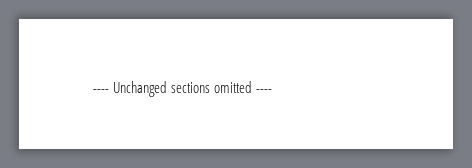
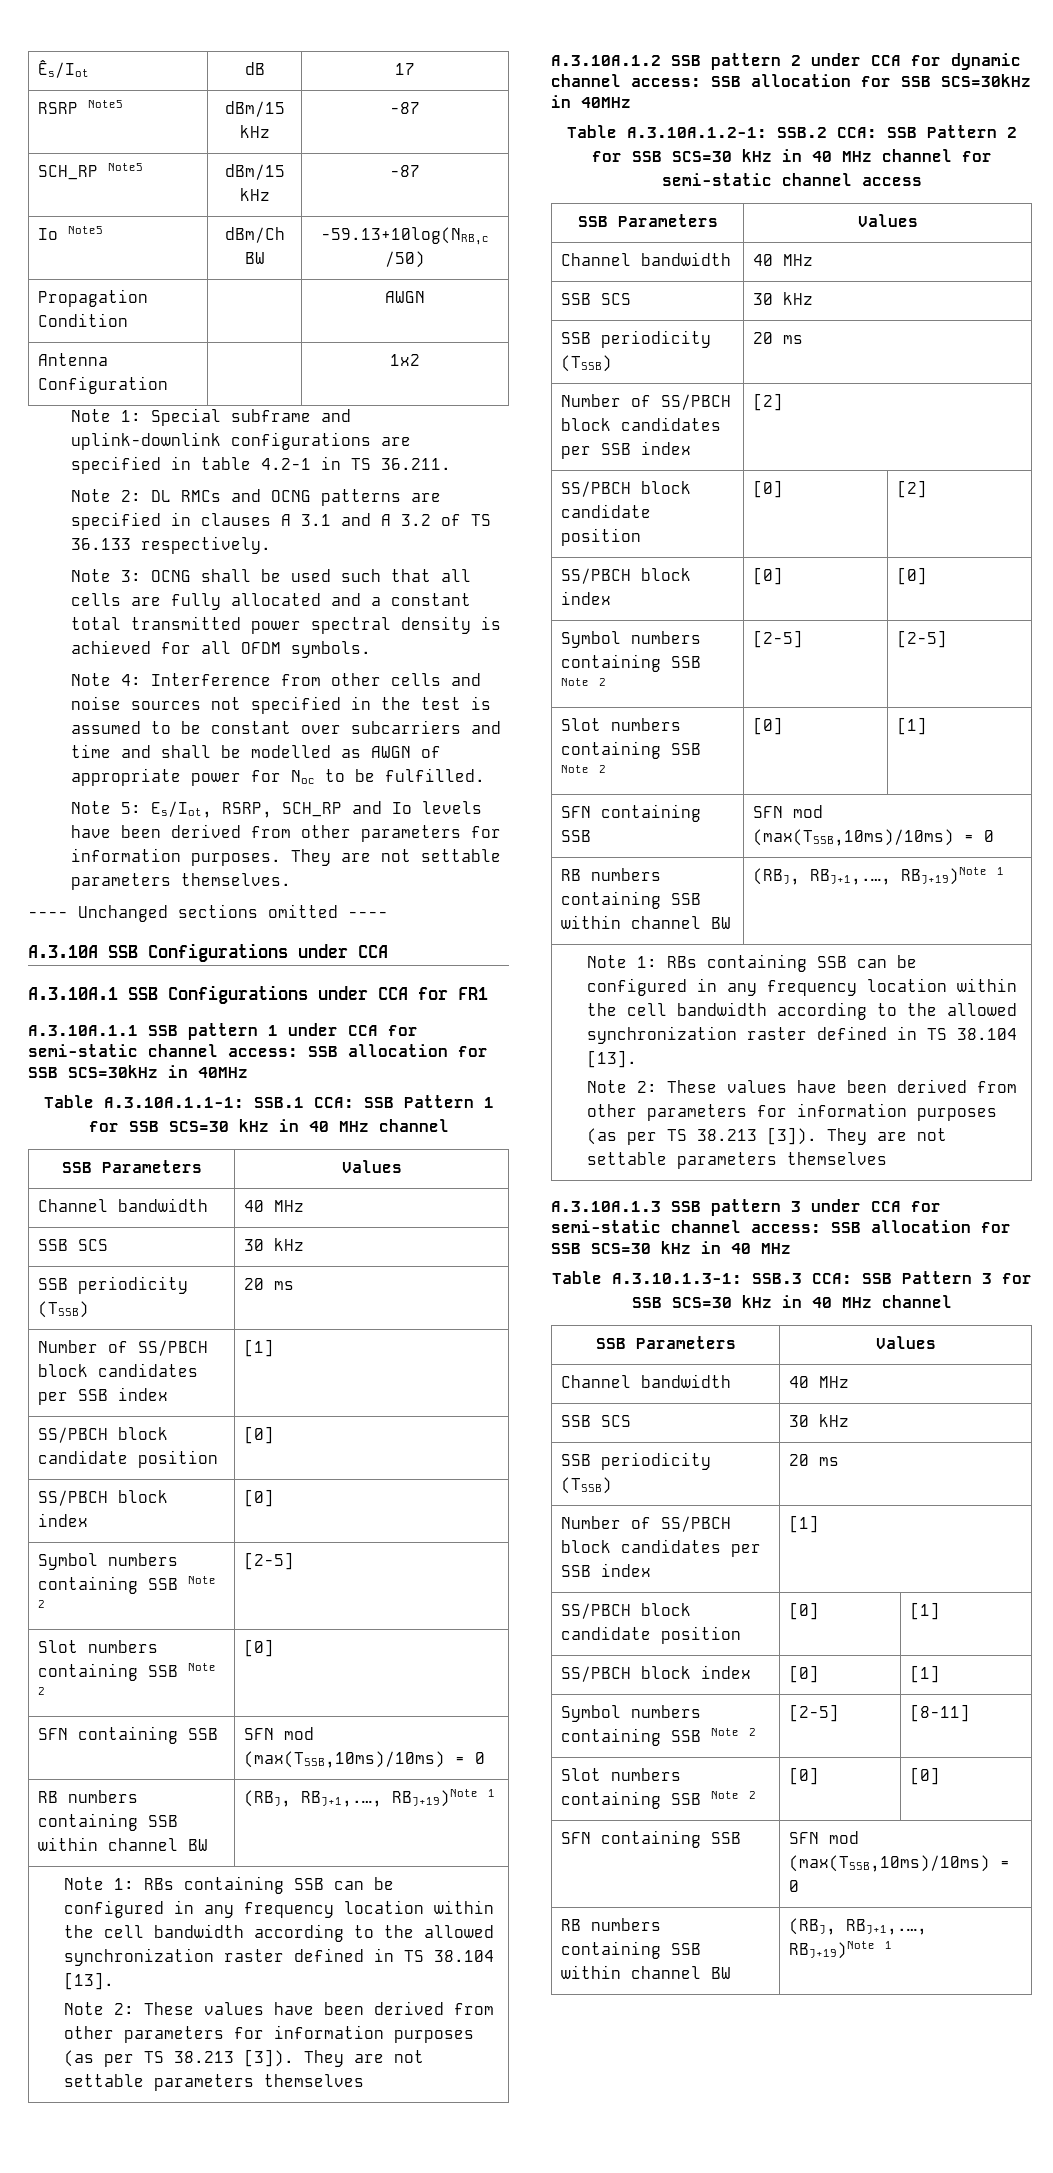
+ Ês/Iot | dB | 17
+ RSRP Note5 | dBm/15 kHz | -87
+ SCH_RP Note5 | dBm/15 kHz | -87
+ Io Note5 | dBm/Ch BW | -59.13+10log(NRB,c /50)
+ Propagation Condition | | AWGN
+ Antenna Configuration | | 1x2
+ Note 1: Special subframe and uplink-downlink configurations are specified in table 4.2-1 in TS 36.211.
+ Note 2: DL RMCs and OCNG patterns are specified in clauses A 3.1 and A 3.2 of TS 36.133 respectively.
+ Note 3: OCNG shall be used such that all cells are fully allocated and a constant total transmitted power spectral density is achieved for all OFDM symbols.
+ Note 4: Interference from other cells and noise sources not specified in the test is assumed to be constant over subcarriers and time and shall be modelled as AWGN of appropriate power for Noc to be fulfilled.
+ Note 5: Es/Iot, RSRP, SCH_RP and Io levels have been derived from other parameters for information purposes. They are not settable parameters themselves.
+ A.3.10A SSB Configurations under CCA
+ A.3.10A.1 SSB Configurations under CCA for FR1
+ A.3.10A.1.1 SSB pattern 1 under CCA for semi-static channel access: SSB allocation for SSB SCS=30kHz in 40MHz
+ Table A.3.10A.1.1-1: SSB.1 CCA: SSB Pattern 1 for SSB SCS=30 kHz in 40 MHz channel
+ SSB Parameters | Values
+ Channel bandwidth | 40 MHz
+ SSB SCS | 30 kHz
+ SSB periodicity (TSSB) | 20 ms
+ Number of SS/PBCH block candidates per SSB index | [1]
+ SS/PBCH block candidate position | [0]
+ SS/PBCH block index | [0]
+ Symbol numbers containing SSB Note 2 | [2-5]
+ Slot numbers containing SSB Note 2 | [0]
+ SFN containing SSB | SFN mod (max(TSSB,10ms)/10ms) = 0
+ RB numbers containing SSB within channel BW | (RBJ, RBJ+1,.…, RBJ+19)Note 1
+ Note 1: RBs containing SSB can be configured in any frequency location within the cell bandwidth according to the allowed synchronization raster defined in TS 38.104 [13].
+ Note 2: These values have been derived from other parameters for information purposes (as per TS 38.213 [3]). They are not settable parameters themselves
+ A.3.10A.1.2 SSB pattern 2 under CCA for dynamic channel access: SSB allocation for SSB SCS=30kHz in 40MHz
+ Table A.3.10A.1.2-1: SSB.2 CCA: SSB Pattern 2 for SSB SCS=30 kHz in 40 MHz channel for semi-static channel access
+ SSB Parameters | Values
+ Channel bandwidth | 40 MHz
+ SSB SCS | 30 kHz
+ SSB periodicity (TSSB) | 20 ms
+ Number of SS/PBCH block candidates per SSB index | [2]
+ SS/PBCH block candidate position | [0] | [2]
+ SS/PBCH block index | [0] | [0]
+ Symbol numbers containing SSB Note 2 | [2-5] | [2-5]
+ Slot numbers containing SSB Note 2 | [0] | [1]
+ SFN containing SSB | SFN mod (max(TSSB,10ms)/10ms) = 0
+ RB numbers containing SSB within channel BW | (RBJ, RBJ+1,.…, RBJ+19)Note 1
+ Note 1: RBs containing SSB can be configured in any frequency location within the cell bandwidth according to the allowed synchronization raster defined in TS 38.104 [13].
+ Note 2: These values have been derived from other parameters for information purposes (as per TS 38.213 [3]). They are not settable parameters themselves
+ A.3.10A.1.3 SSB pattern 3 under CCA for semi-static channel access: SSB allocation for SSB SCS=30 kHz in 40 MHz
+ Table A.3.10.1.3-1: SSB.3 CCA: SSB Pattern 3 for SSB SCS=30 kHz in 40 MHz channel
+ SSB Parameters | Values
+ Channel bandwidth | 40 MHz
+ SSB SCS | 30 kHz
+ SSB periodicity (TSSB) | 20 ms
+ Number of SS/PBCH block candidates per SSB index | [1]
+ SS/PBCH block candidate position | [0] | [1]
+ SS/PBCH block index | [0] | [1]
+ Symbol numbers containing SSB Note 2 | [2-5] | [8-11]
+ Slot numbers containing SSB Note 2 | [0] | [0]
+ SFN containing SSB | SFN mod (max(TSSB,10ms)/10ms) = 0
+ RB numbers containing SSB within channel BW | (RBJ, RBJ+1,.…, RBJ+19)Note 1

